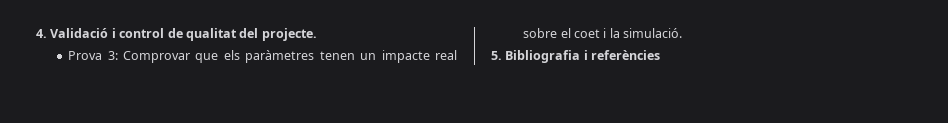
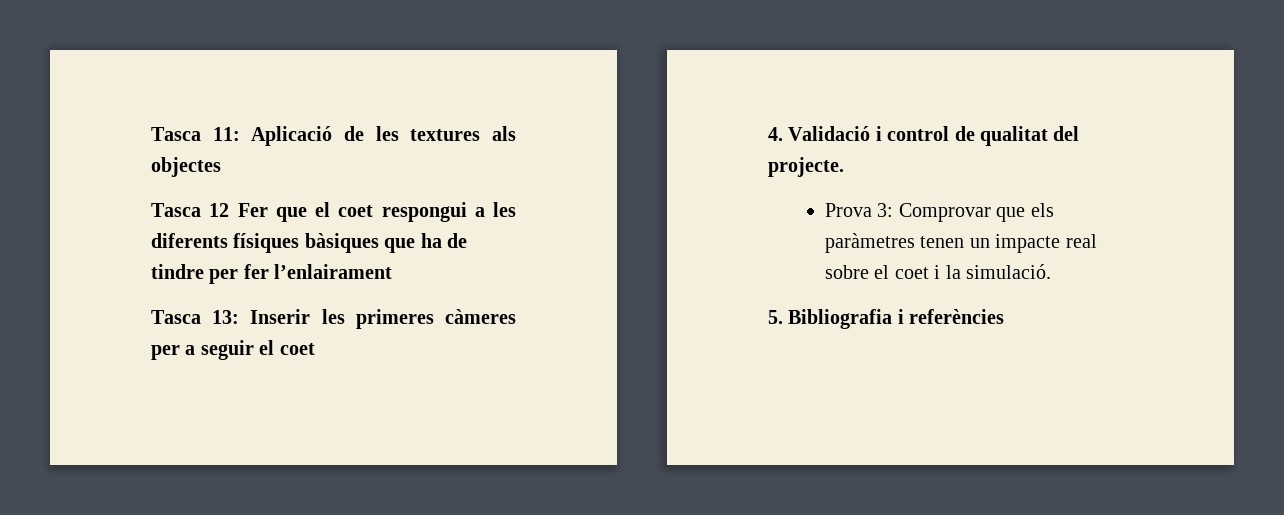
+ Tasca 11: Aplicació de les textures als objectes
+ Tasca 12 Fer que el coet respongui a les diferents físiques bàsiques que ha de tindre per fer l’enlairament
+ Tasca 13: Inserir les primeres càmeres per a seguir el coet

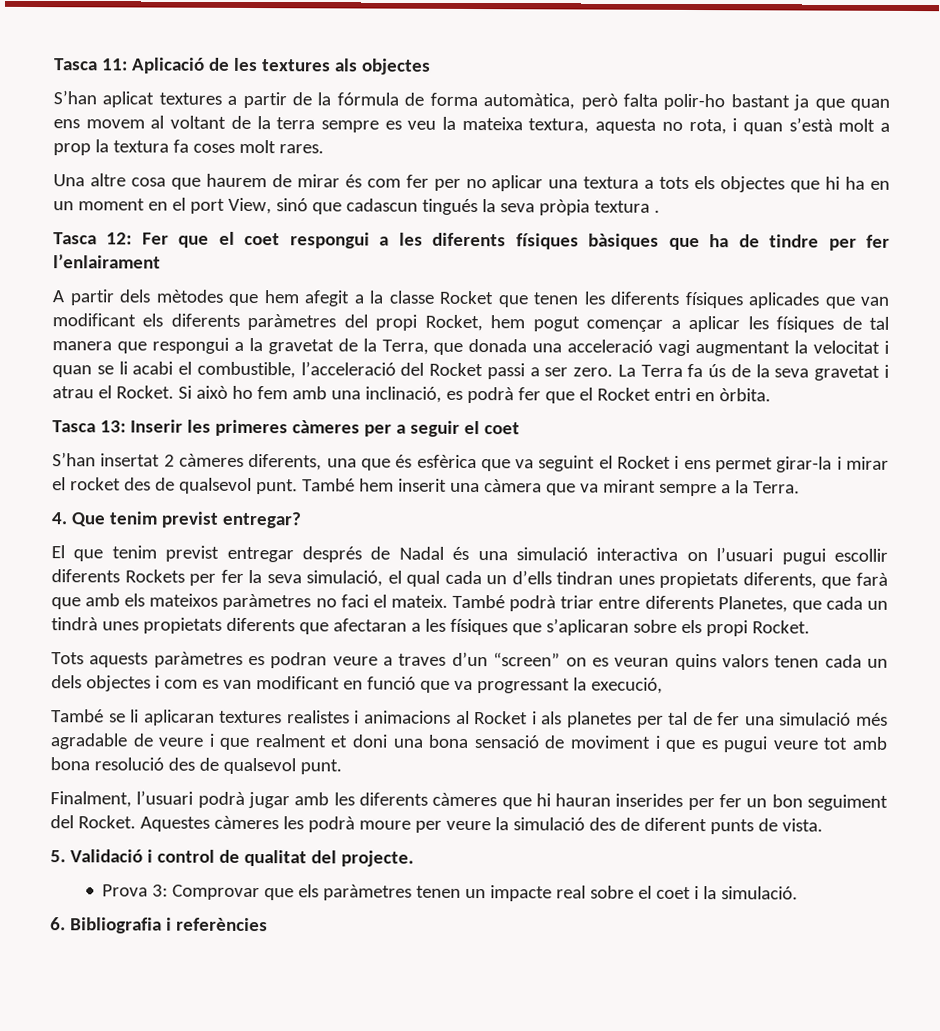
- Tasca 12 Fer que el coet respongui a les diferents físiques bàsiques que ha de tindre per fer l’enlairament
+ S’han aplicat textures a partir de la fórmula de forma automàtica, però falta polir-ho bastant ja que quan ens movem al voltant de la terra sempre es veu la mateixa textura, aquesta no rota, i quan s’està molt a prop la textura fa coses molt rares.
+ Una altre cosa que haurem de mirar és com fer per no aplicar una textura a tots els objectes que hi ha en un moment en el port View, sinó que cadascun tingués la seva pròpia textura .
+ Tasca 12: Fer que el coet respongui a les diferents físiques bàsiques que ha de tindre per fer l’enlairament
+ A partir dels mètodes que hem afegit a la classe Rocket que tenen les diferents físiques aplicades que van modificant els diferents paràmetres del propi Rocket, hem pogut començar a aplicar les físiques de tal manera que respongui a la gravetat de la Terra, que donada una acceleració vagi augmentant la velocitat i quan se li acabi el combustible, l’acceleració del Rocket passi a ser zero. La Terra fa ús de la seva gravetat i atrau el Rocket. Si això ho fem amb una inclinació, es podrà fer que el Rocket entri en òrbita.
- 4. Validació i control de qualitat del projecte.
+ S’han insertat 2 càmeres diferents, una que és esfèrica que va seguint el Rocket i ens permet girar-la i mirar el rocket des de qualsevol punt. També hem inserit una càmera que va mirant sempre a la Terra.
+ 4. Que tenim previst entregar?
+ El que tenim previst entregar després de Nadal és una simulació interactiva on l’usuari pugui escollir diferents Rockets per fer la seva simulació, el qual cada un d’ells tindran unes propietats diferents, que farà que amb els mateixos paràmetres no faci el mateix. També podrà triar entre diferents Planetes, que cada un tindrà unes propietats diferents que afectaran a les físiques que s’aplicaran sobre els propi Rocket.
+ Tots aquests paràmetres es podran veure a traves d’un “screen” on es veuran quins valors tenen cada un dels objectes i com es van modificant en funció que va progressant la execució,
+ També se li aplicaran textures realistes i animacions al Rocket i als planetes per tal de fer una simulació més agradable de veure i que realment et doni una bona sensació de moviment i que es pugui veure tot amb bona resolució des de qualsevol punt.
+ Finalment, l’usuari podrà jugar amb les diferents càmeres que hi hauran inserides per fer un bon seguiment del Rocket. Aquestes càmeres les podrà moure per veure la simulació des de diferent punts de vista.
+ 5. Validació i control de qualitat del projecte.
- 5. Bibliografia i referències
+ 6. Bibliografia i referències

